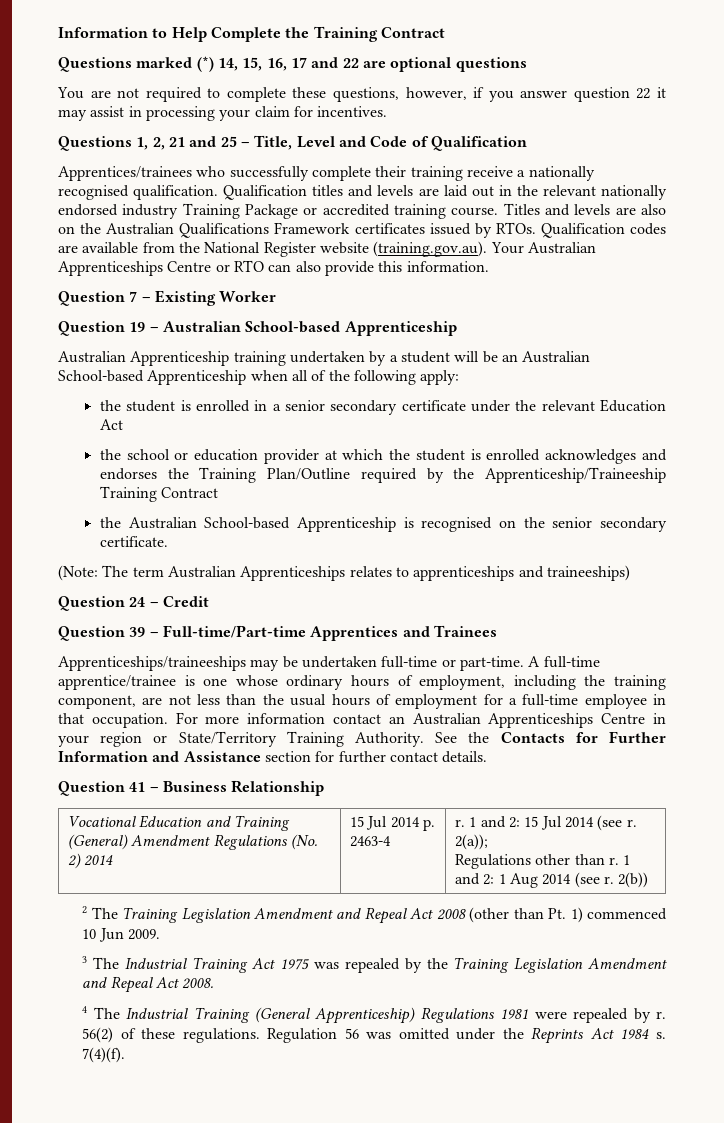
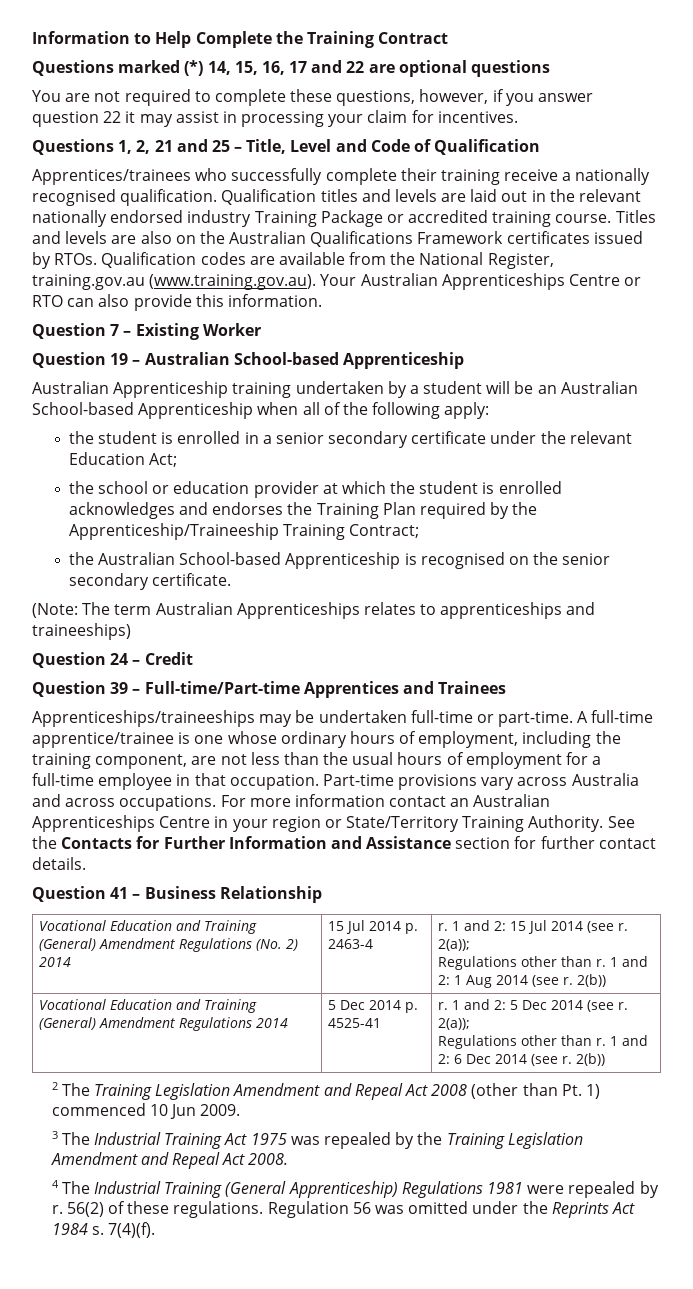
- Qualification codes are available from the National Register website (training.gov.au). Your Australian Apprenticeships Centre or RTO can also provide this information.
+ Qualification codes are available from the National Register, training.gov.au (www.training.gov.au). Your Australian Apprenticeships Centre or RTO can also provide this information.
- the student is enrolled in a senior secondary certificate under the relevant Education Act
+ the student is enrolled in a senior secondary certificate under the relevant Education Act;
- the school or education provider at which the student is enrolled acknowledges and endorses the Training Plan/Outline required by the Apprenticeship/Traineeship Training Contract
+ the school or education provider at which the student is enrolled acknowledges and endorses the Training Plan required by the Apprenticeship/Traineeship Training Contract;
+ Part-time provisions vary across Australia and across occupations.
+ Vocational Education and Training (General) Amendment Regulations 2014 | 5 Dec 2014 p. 4525-41 | r. 1 and 2: 5 Dec 2014 (see r. 2(a));
+ Regulations other than r. 1 and 2: 6 Dec 2014 (see r. 2(b))

